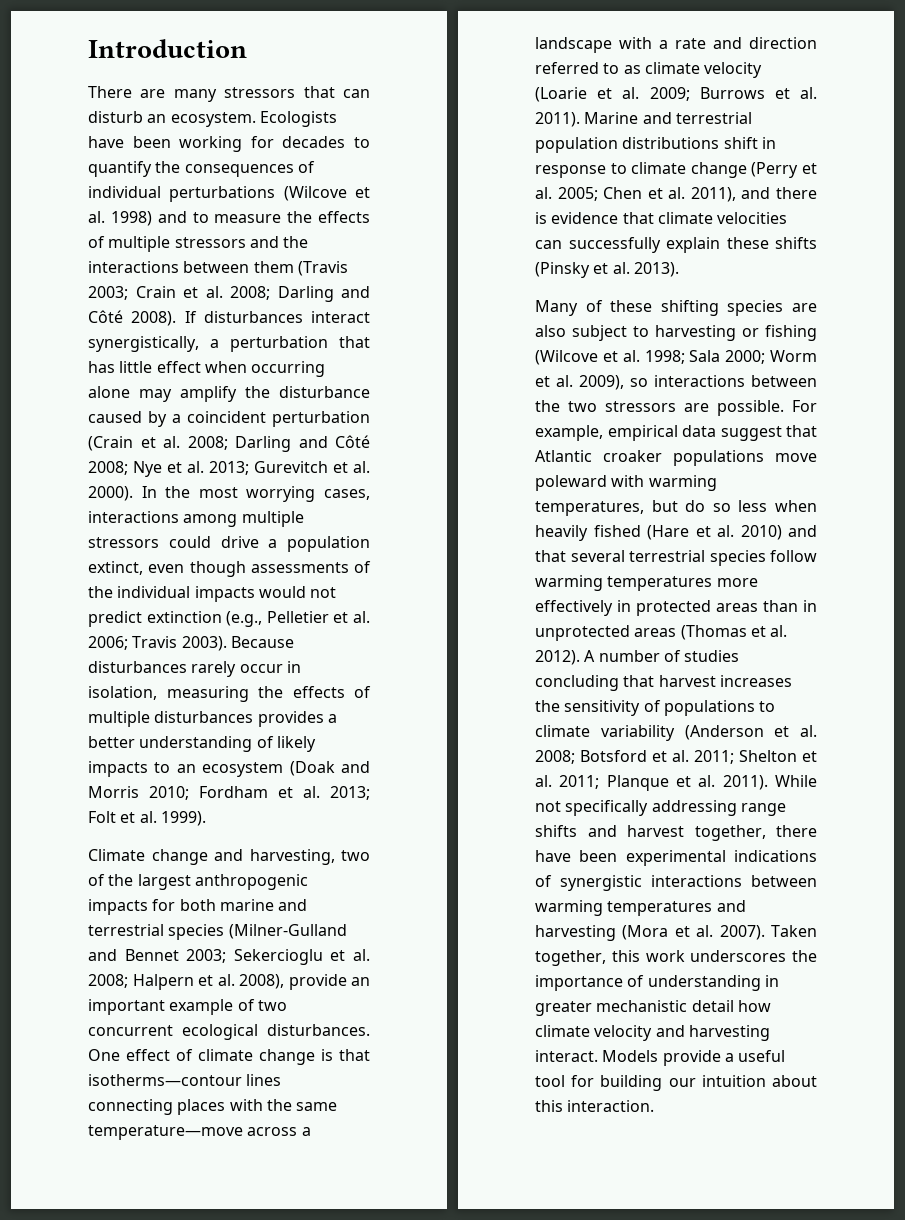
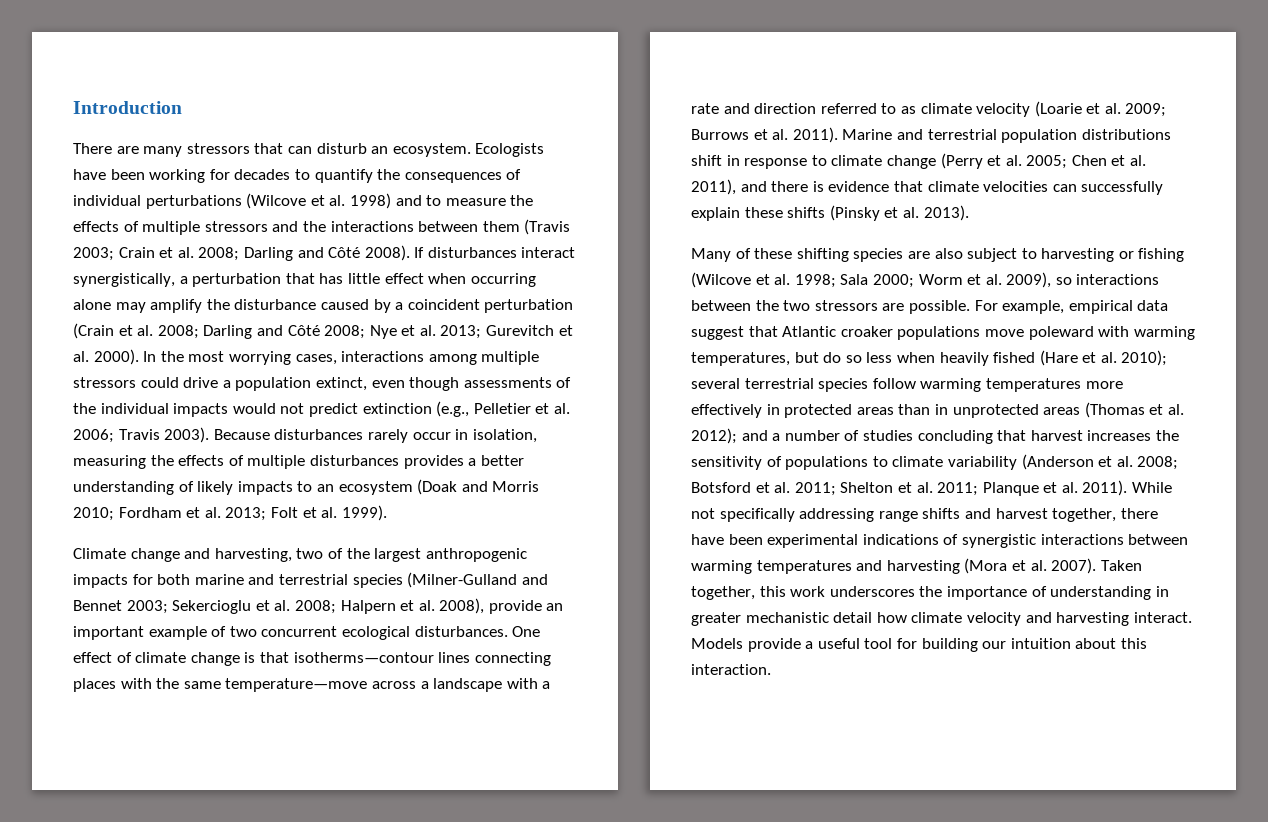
- For example, empirical data suggest that Atlantic croaker populations move poleward with warming temperatures, but do so less when heavily fished (Hare et al. 2010) and that several terrestrial species follow warming temperatures more effectively in protected areas than in unprotected areas (Thomas et al. 2012). A number of studies concluding that harvest increases the sensitivity of populations to climate variability (Anderson et al. 2008;
+ For example, empirical data suggest that Atlantic croaker populations move poleward with warming temperatures, but do so less when heavily fished (Hare et al. 2010); several terrestrial species follow warming temperatures more effectively in protected areas than in unprotected areas (Thomas et al. 2012); and a number of studies concluding that harvest increases the sensitivity of populations to climate variability (Anderson et al. 2008;

